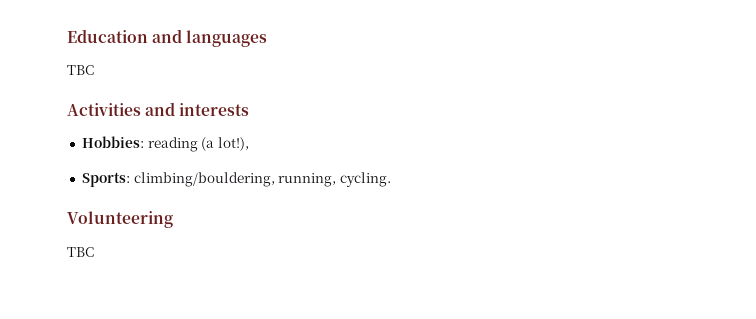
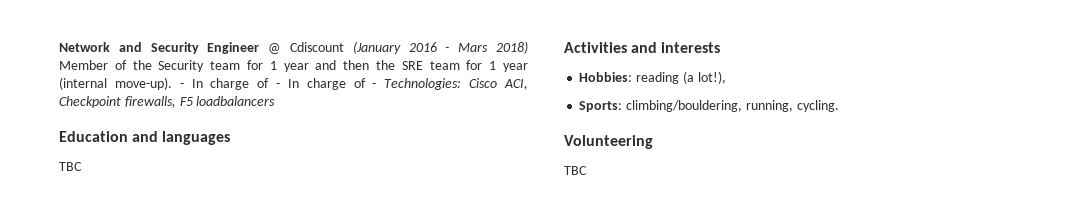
+ Network and Security Engineer @ Cdiscount (January 2016 - Mars 2018) Member of the Security team for 1 year and then the SRE team for 1 year (internal move-up). - In charge of - In charge of - Technologies: Cisco ACI, Checkpoint firewalls, F5 loadbalancers

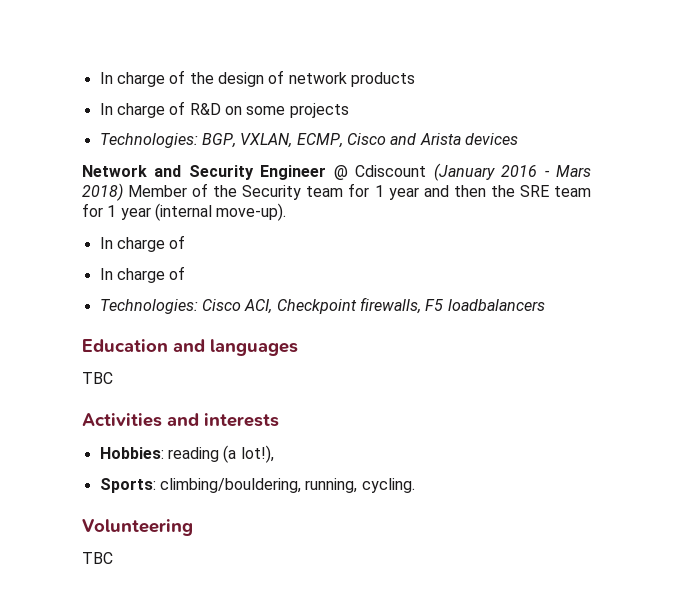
+ In charge of the design of network products
+ In charge of R&D on some projects
+ Technologies: BGP, VXLAN, ECMP, Cisco and Arista devices
- Network and Security Engineer @ Cdiscount (January 2016 - Mars 2018) Member of the Security team for 1 year and then the SRE team for 1 year (internal move-up). - In charge of - In charge of - Technologies: Cisco ACI, Checkpoint firewalls, F5 loadbalancers
+ Network and Security Engineer @ Cdiscount (January 2016 - Mars 2018) Member of the Security team for 1 year and then the SRE team for 1 year (internal move-up).
+ In charge of
+ In charge of
+ Technologies: Cisco ACI, Checkpoint firewalls, F5 loadbalancers

